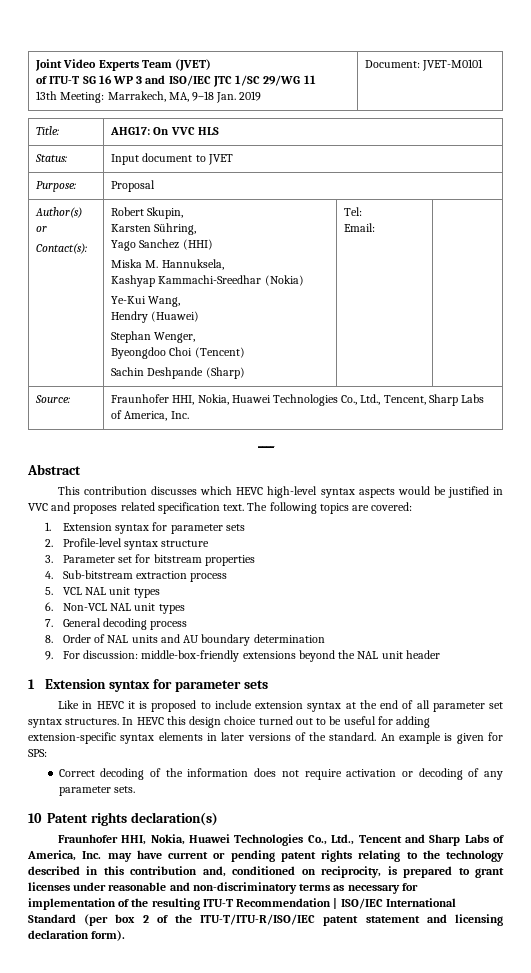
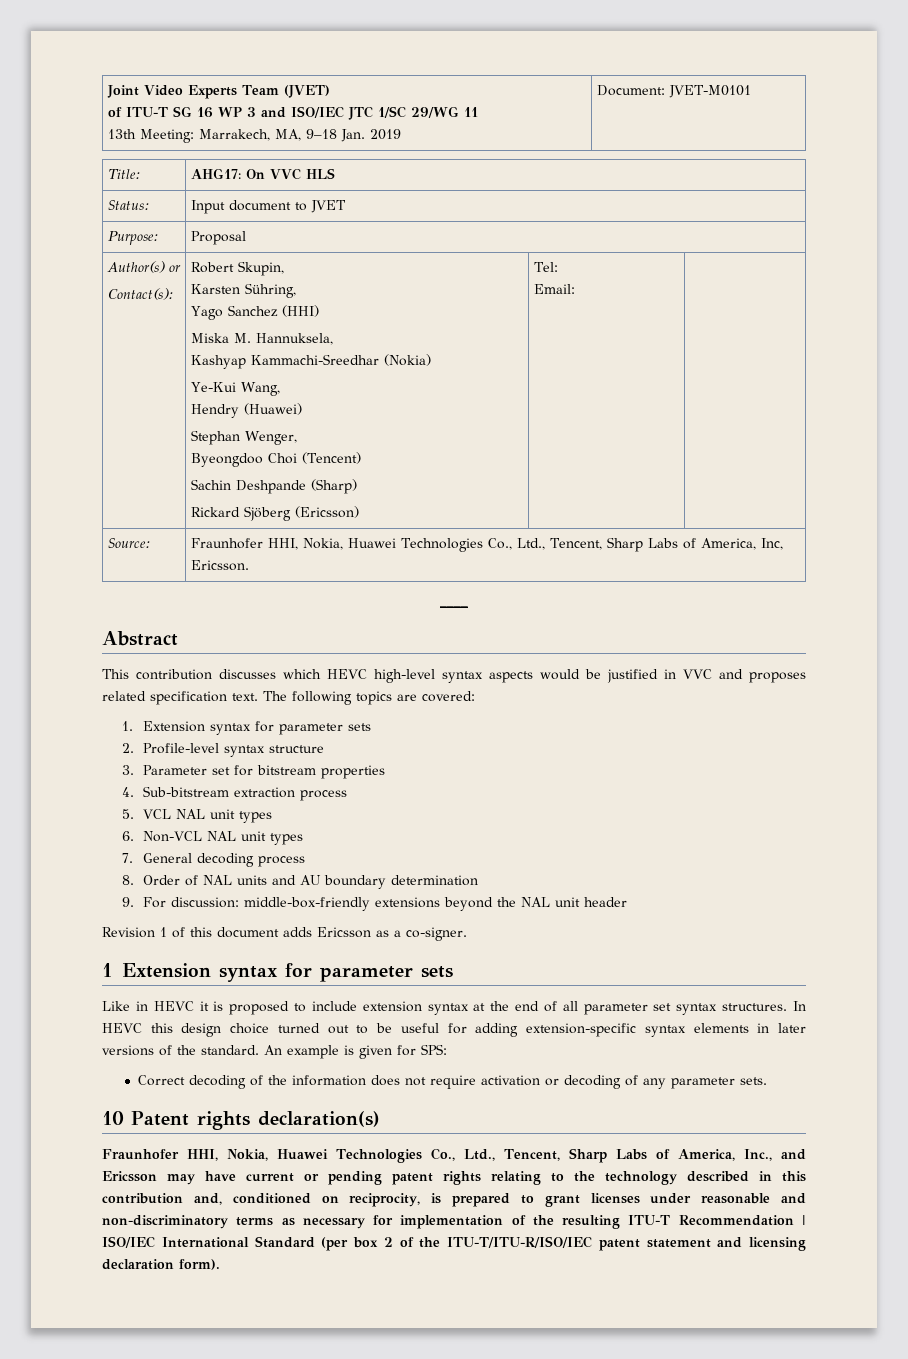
  Author(s) or
  Contact(s): | Robert Skupin,
  Karsten Sühring,
  Yago Sanchez (HHI)
  Miska M. Hannuksela,
  Kashyap Kammachi-Sreedhar (Nokia)
  Ye-Kui Wang,
  Hendry (Huawei)
  Stephan Wenger,
  Byeongdoo Choi (Tencent)
- Sachin Deshpande (Sharp) | Tel:
+ Sachin Deshpande (Sharp)
+ Rickard Sjöberg (Ericsson) | Tel:
- Source: | Fraunhofer HHI, Nokia, Huawei Technologies Co., Ltd., Tencent, Sharp Labs of America, Inc.
+ Source: | Fraunhofer HHI, Nokia, Huawei Technologies Co., Ltd., Tencent, Sharp Labs of America, Inc, Ericsson.
+ Revision 1 of this document adds Ericsson as a co-signer.
- Fraunhofer HHI, Nokia, Huawei Technologies Co., Ltd., Tencent and Sharp Labs of America, Inc. may have current or pending patent rights relating to the technology described in this contribution and, conditioned on reciprocity, is prepared to grant licenses under reasonable and non-discriminatory terms as necessary for implementation of the resulting ITU-T Recommendation | ISO/IEC International Standard (per box 2 of the ITU-T/ITU-R/ISO/IEC patent statement and licensing declaration form).
+ Fraunhofer HHI, Nokia, Huawei Technologies Co., Ltd., Tencent, Sharp Labs of America, Inc., and Ericsson may have current or pending patent rights relating to the technology described in this contribution and, conditioned on reciprocity, is prepared to grant licenses under reasonable and non-discriminatory terms as necessary for implementation of the resulting ITU-T Recommendation | ISO/IEC International Standard (per box 2 of the ITU-T/ITU-R/ISO/IEC patent statement and licensing declaration form).

